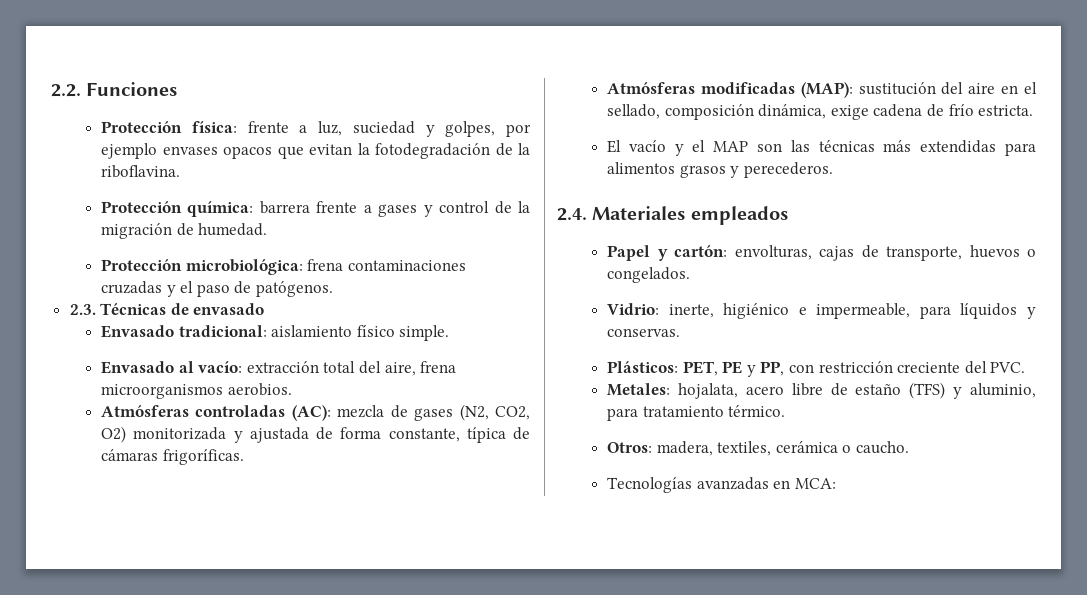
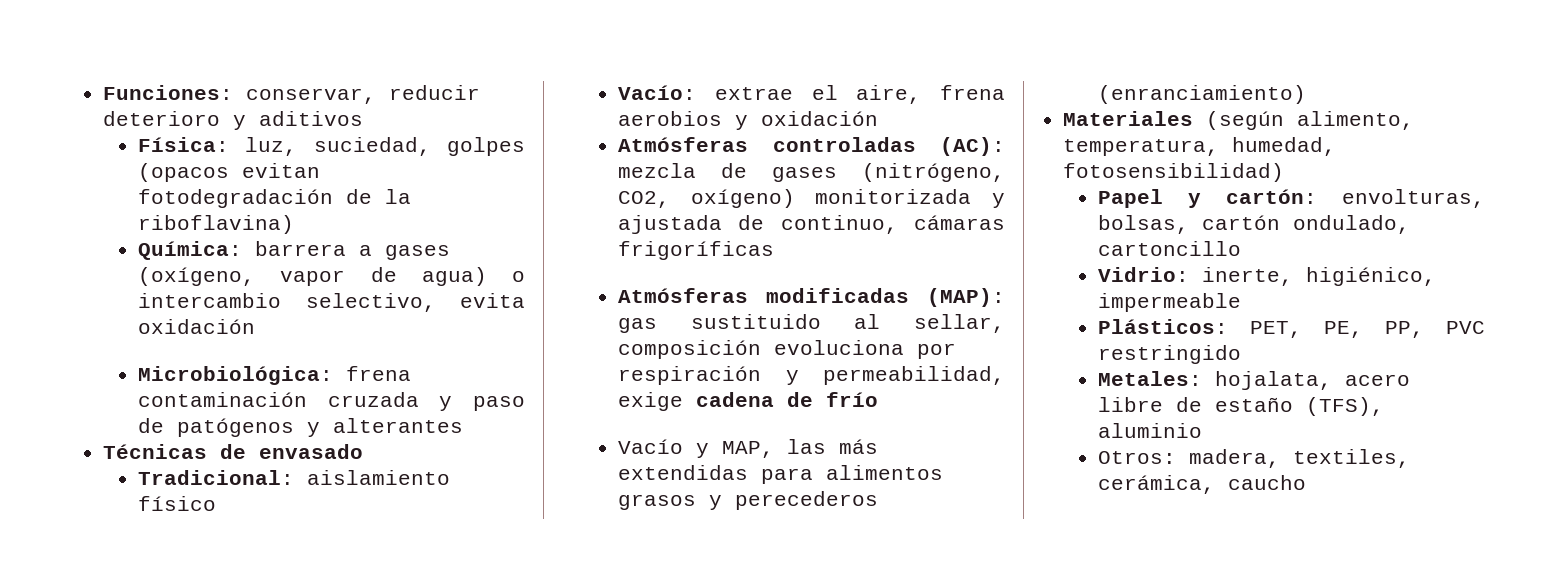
- 2.2. Funciones
- Protección física: frente a luz, suciedad y golpes, por ejemplo envases opacos que evitan la fotodegradación de la riboflavina.
- Protección química: barrera frente a gases y control de la migración de humedad.
- Protección microbiológica: frena contaminaciones cruzadas y el paso de patógenos.
- 2.3. Técnicas de envasado
+ Funciones: conservar, reducir deterioro y aditivos
+ Física: luz, suciedad, golpes (opacos evitan fotodegradación de la riboflavina)
+ Química: barrera a gases (oxígeno, vapor de agua) o intercambio selectivo, evita oxidación
+ Microbiológica: frena contaminación cruzada y paso de patógenos y alterantes
+ Técnicas de envasado
- Envasado tradicional: aislamiento físico simple.
- Envasado al vacío: extracción total del aire, frena microorganismos aerobios.
+ Tradicional: aislamiento físico
+ Vacío: extrae el aire, frena aerobios y oxidación
- Atmósferas controladas (AC): mezcla de gases (N2, CO2, O2) monitorizada y ajustada de forma constante, típica de cámaras frigoríficas.
- Atmósferas modificadas (MAP): sustitución del aire en el sellado, composición dinámica, exige cadena de frío estricta.
- El vacío y el MAP son las técnicas más extendidas para alimentos grasos y perecederos.
- 2.4. Materiales empleados
- Papel y cartón: envolturas, cajas de transporte, huevos o congelados.
- Vidrio: inerte, higiénico e impermeable, para líquidos y conservas.
- Plásticos: PET, PE y PP, con restricción creciente del PVC.
+ Atmósferas controladas (AC): mezcla de gases (nitrógeno, CO2, oxígeno) monitorizada y ajustada de continuo, cámaras frigoríficas
+ Atmósferas modificadas (MAP): gas sustituido al sellar, composición evoluciona por respiración y permeabilidad, exige cadena de frío
+ Vacío y MAP, las más extendidas para alimentos grasos y perecederos (enranciamiento)
+ Materiales (según alimento, temperatura, humedad, fotosensibilidad)
+ Papel y cartón: envolturas, bolsas, cartón ondulado, cartoncillo
+ Vidrio: inerte, higiénico, impermeable
+ Plásticos: PET, PE, PP, PVC restringido
- Metales: hojalata, acero libre de estaño (TFS) y aluminio, para tratamiento térmico.
- Otros: madera, textiles, cerámica o caucho.
- Tecnologías avanzadas en MCA:
+ Metales: hojalata, acero libre de estaño (TFS), aluminio
+ Otros: madera, textiles, cerámica, caucho

